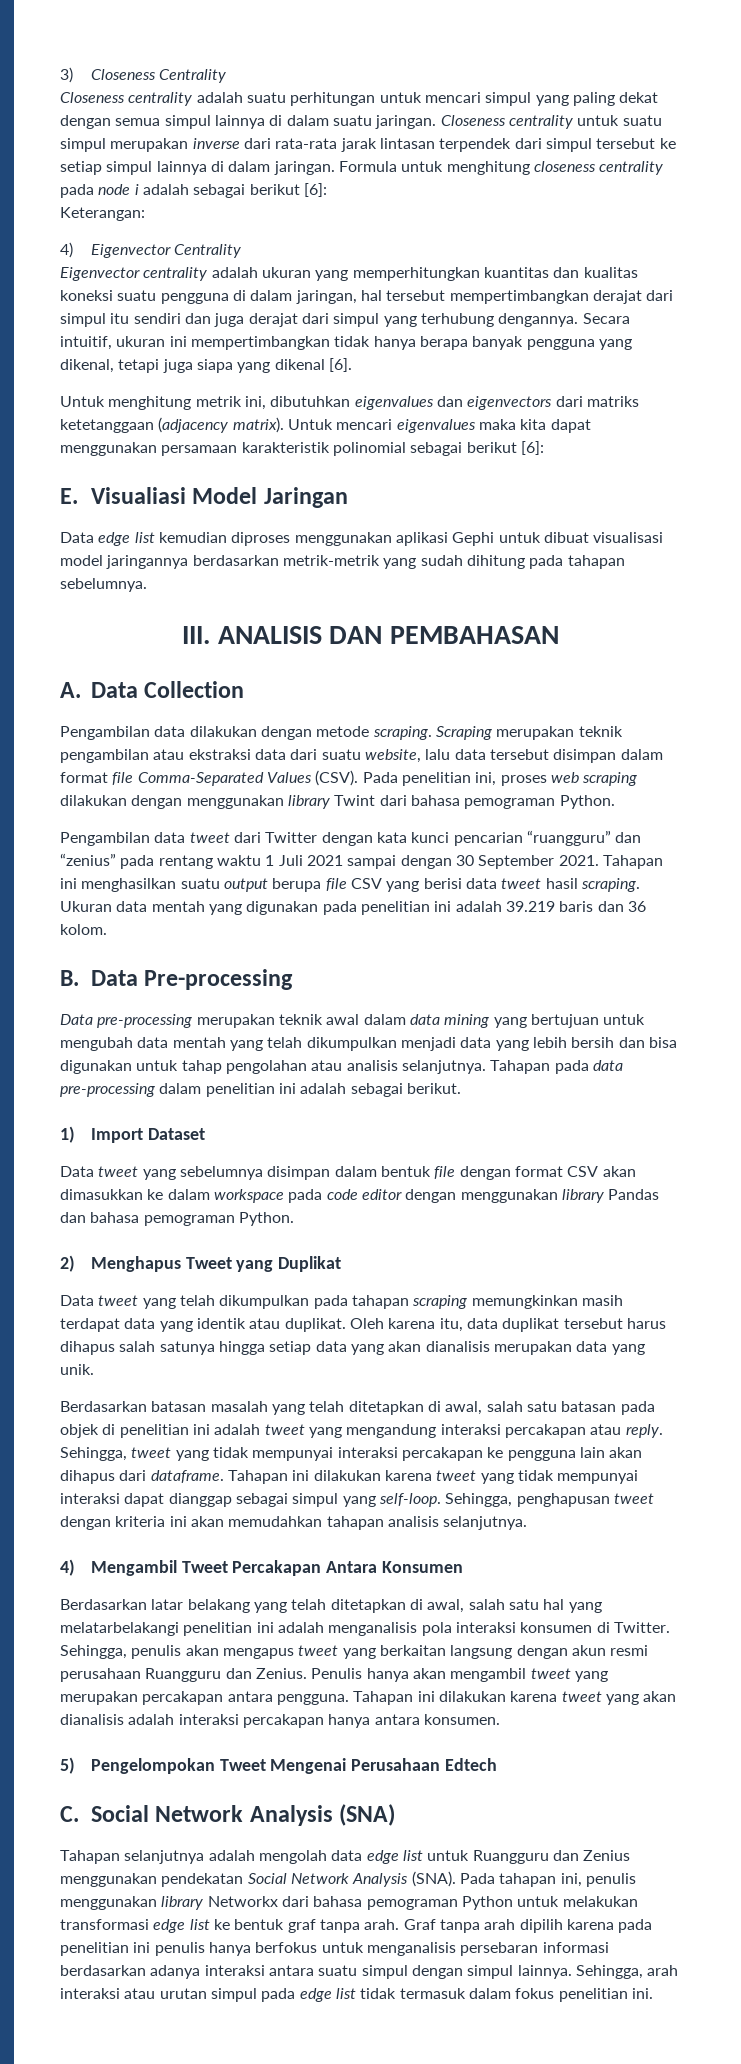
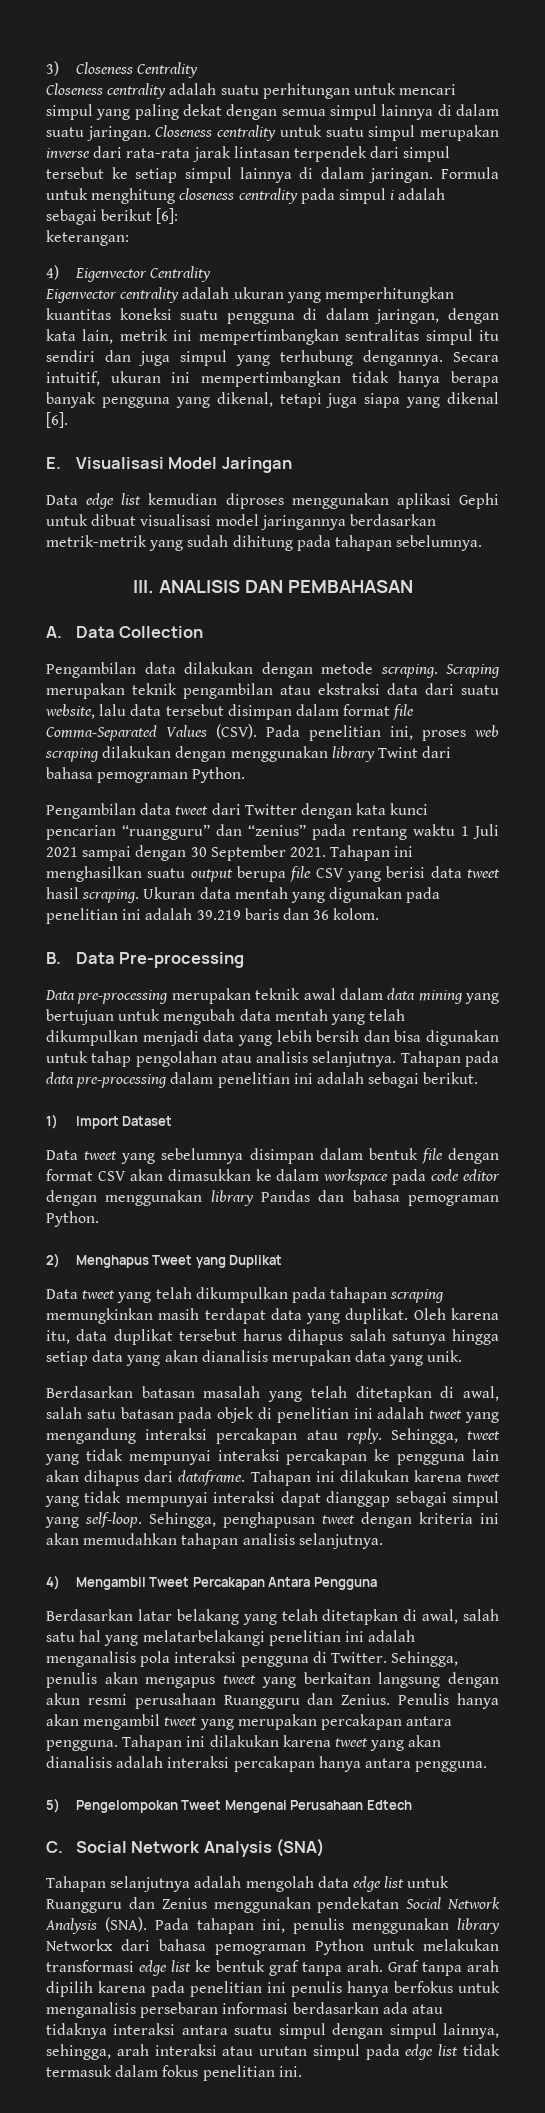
- Formula untuk menghitung closeness centrality pada node i adalah sebagai berikut [6]:
+ Formula untuk menghitung closeness centrality pada simpul i adalah sebagai berikut [6]:
- Keterangan:
+ keterangan:
- Eigenvector centrality adalah ukuran yang memperhitungkan kuantitas dan kualitas koneksi suatu pengguna di dalam jaringan, hal tersebut mempertimbangkan derajat dari simpul itu sendiri dan juga derajat dari simpul yang terhubung dengannya.
+ Eigenvector centrality adalah ukuran yang memperhitungkan kuantitas koneksi suatu pengguna di dalam jaringan, dengan kata lain, metrik ini mempertimbangkan sentralitas simpul itu sendiri dan juga simpul yang terhubung dengannya.
- Untuk menghitung metrik ini, dibutuhkan eigenvalues dan eigenvectors dari matriks ketetanggaan (adjacency matrix). Untuk mencari eigenvalues maka kita dapat menggunakan persamaan karakteristik polinomial sebagai berikut [6]:
- E. Visualiasi Model Jaringan
+ E. Visualisasi Model Jaringan
- Data tweet yang telah dikumpulkan pada tahapan scraping memungkinkan masih terdapat data yang identik atau duplikat.
+ Data tweet yang telah dikumpulkan pada tahapan scraping memungkinkan masih terdapat data yang duplikat.
- 4) Mengambil Tweet Percakapan Antara Konsumen
+ 4) Mengambil Tweet Percakapan Antara Pengguna
- Berdasarkan latar belakang yang telah ditetapkan di awal, salah satu hal yang melatarbelakangi penelitian ini adalah menganalisis pola interaksi konsumen di Twitter.
+ Berdasarkan latar belakang yang telah ditetapkan di awal, salah satu hal yang melatarbelakangi penelitian ini adalah menganalisis pola interaksi pengguna di Twitter.
- Tahapan ini dilakukan karena tweet yang akan dianalisis adalah interaksi percakapan hanya antara konsumen.
+ Tahapan ini dilakukan karena tweet yang akan dianalisis adalah interaksi percakapan hanya antara pengguna.
- Graf tanpa arah dipilih karena pada penelitian ini penulis hanya berfokus untuk menganalisis persebaran informasi berdasarkan adanya interaksi antara suatu simpul dengan simpul lainnya. Sehingga, arah interaksi atau urutan simpul pada edge list tidak termasuk dalam fokus penelitian ini.
+ Graf tanpa arah dipilih karena pada penelitian ini penulis hanya berfokus untuk menganalisis persebaran informasi berdasarkan ada atau tidaknya interaksi antara suatu simpul dengan simpul lainnya, sehingga, arah interaksi atau urutan simpul pada edge list tidak termasuk dalam fokus penelitian ini.

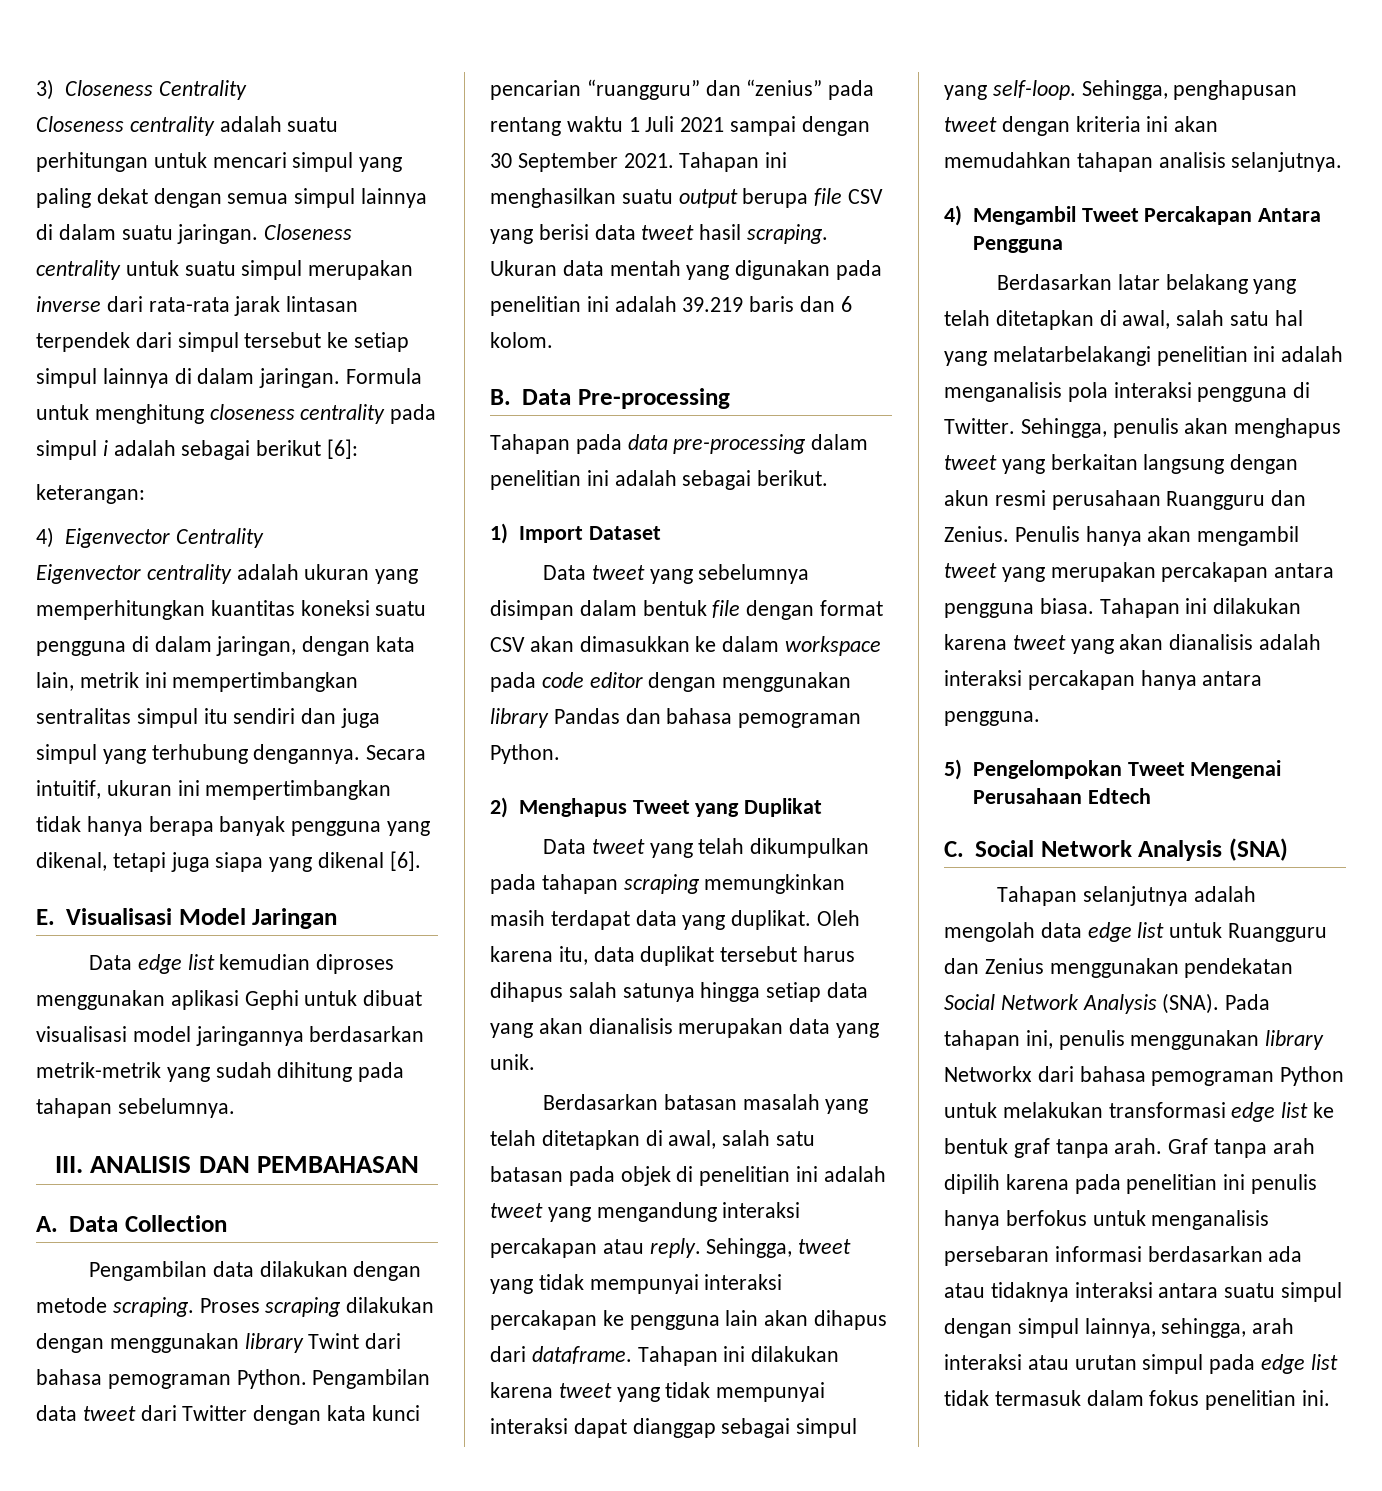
- Scraping merupakan teknik pengambilan atau ekstraksi data dari suatu website, lalu data tersebut disimpan dalam format file Comma-Separated Values (CSV). Pada penelitian ini, proses web scraping dilakukan dengan menggunakan library Twint dari bahasa pemograman Python.
- Pengambilan data tweet dari Twitter dengan kata kunci pencarian “ruangguru” dan “zenius” pada rentang waktu 1 Juli 2021 sampai dengan 30 September 2021.
+ Proses scraping dilakukan dengan menggunakan library Twint dari bahasa pemograman Python. Pengambilan data tweet dari Twitter dengan kata kunci pencarian “ruangguru” dan “zenius” pada rentang waktu 1 Juli 2021 sampai dengan 30 September 2021.
- Ukuran data mentah yang digunakan pada penelitian ini adalah 39.219 baris dan 36 kolom.
+ Ukuran data mentah yang digunakan pada penelitian ini adalah 39.219 baris dan 6 kolom.
- Data pre-processing merupakan teknik awal dalam data mining yang bertujuan untuk mengubah data mentah yang telah dikumpulkan menjadi data yang lebih bersih dan bisa digunakan untuk tahap pengolahan atau analisis selanjutnya.
- Sehingga, penulis akan mengapus tweet yang berkaitan langsung dengan akun resmi perusahaan Ruangguru dan Zenius.
+ Sehingga, penulis akan menghapus tweet yang berkaitan langsung dengan akun resmi perusahaan Ruangguru dan Zenius.
- Penulis hanya akan mengambil tweet yang merupakan percakapan antara pengguna.
+ Penulis hanya akan mengambil tweet yang merupakan percakapan antara pengguna biasa.

